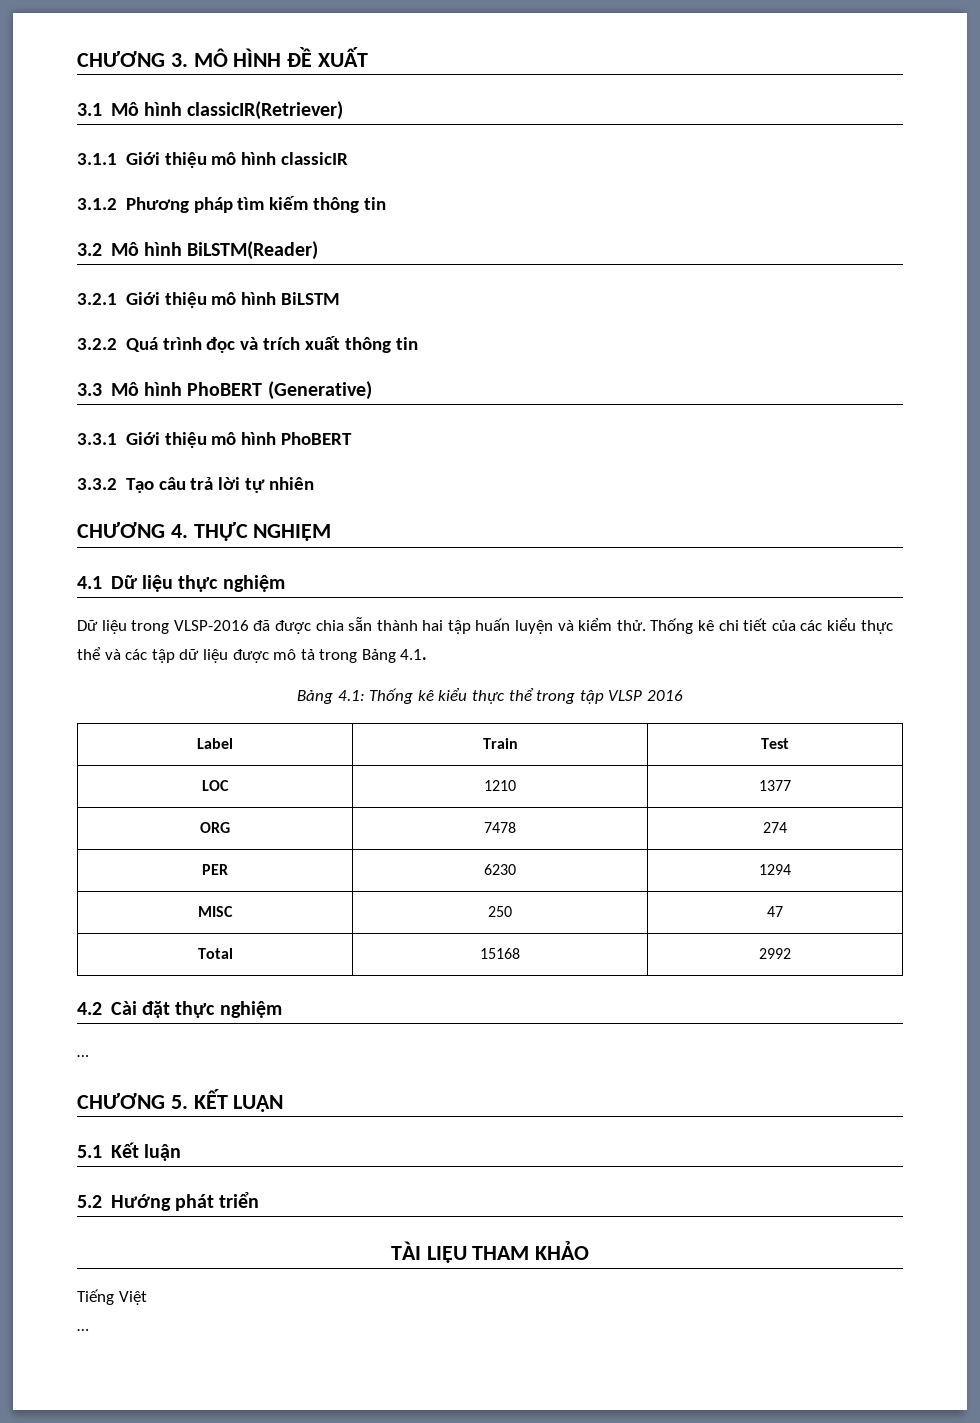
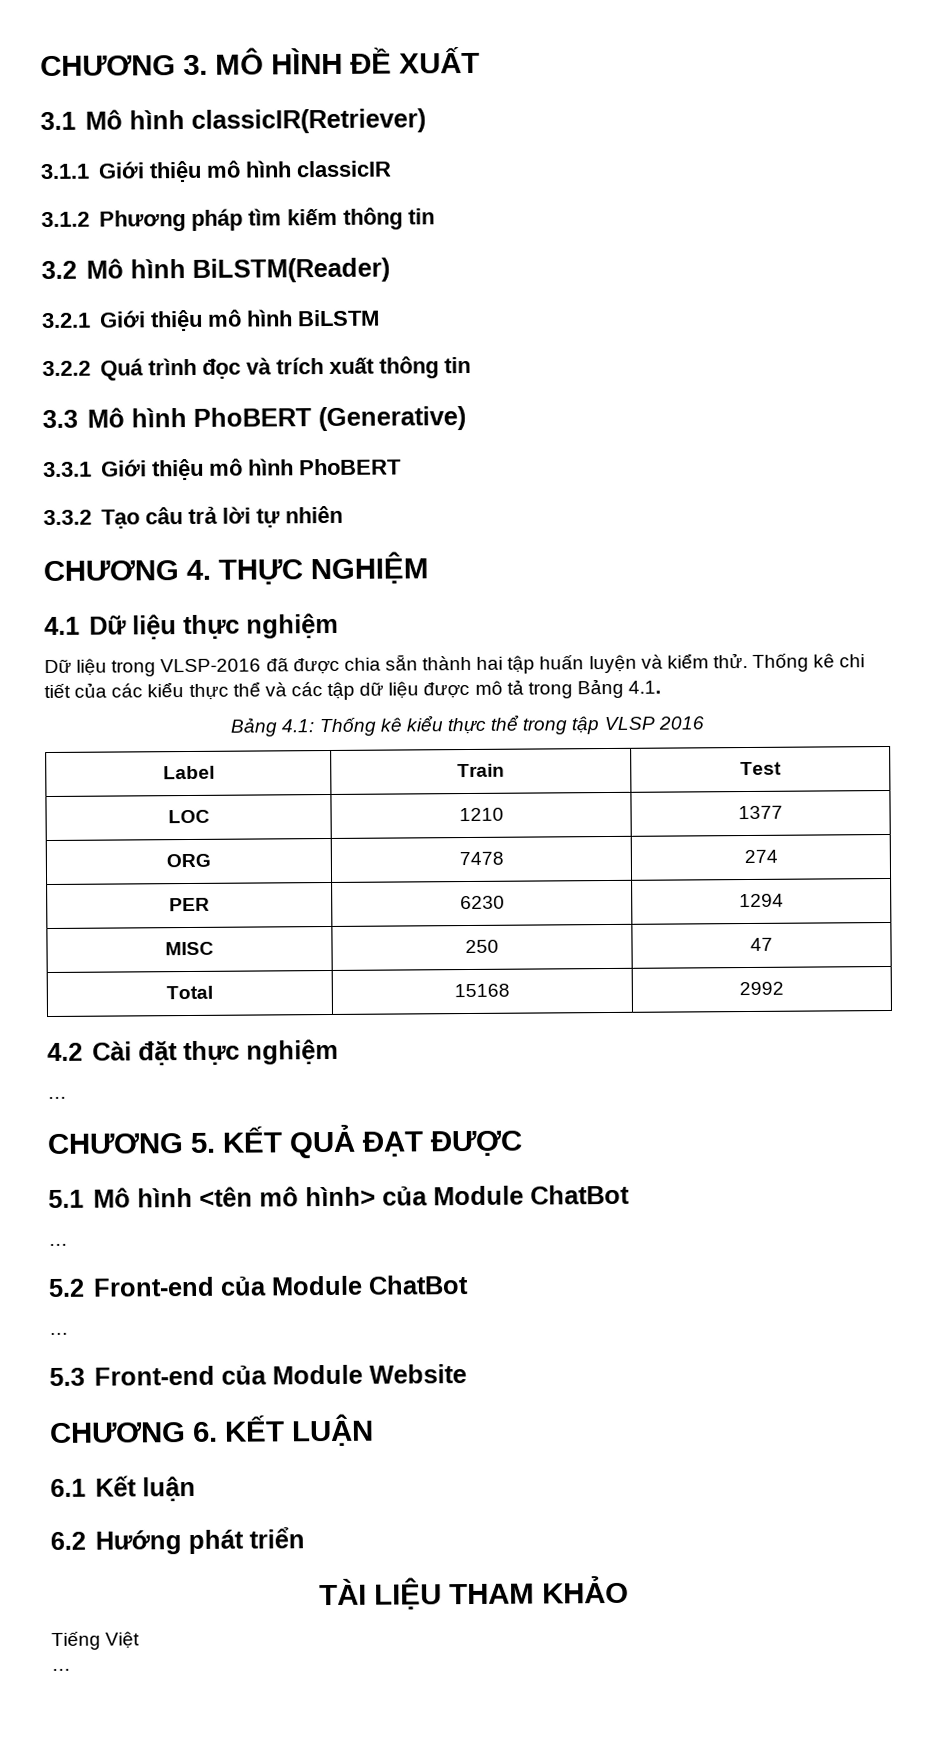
- CHƯƠNG 5. KẾT LUẬN
+ CHƯƠNG 5. KẾT QUẢ ĐẠT ĐƯỢC
+ 5.1 Mô hình <tên mô hình> của Module ChatBot
+ …
+ 5.2 Front-end của Module ChatBot
+ …
+ 5.3 Front-end của Module Website
+ CHƯƠNG 6. KẾT LUẬN
- 5.1 Kết luận
+ 6.1 Kết luận
- 5.2 Hướng phát triển
+ 6.2 Hướng phát triển

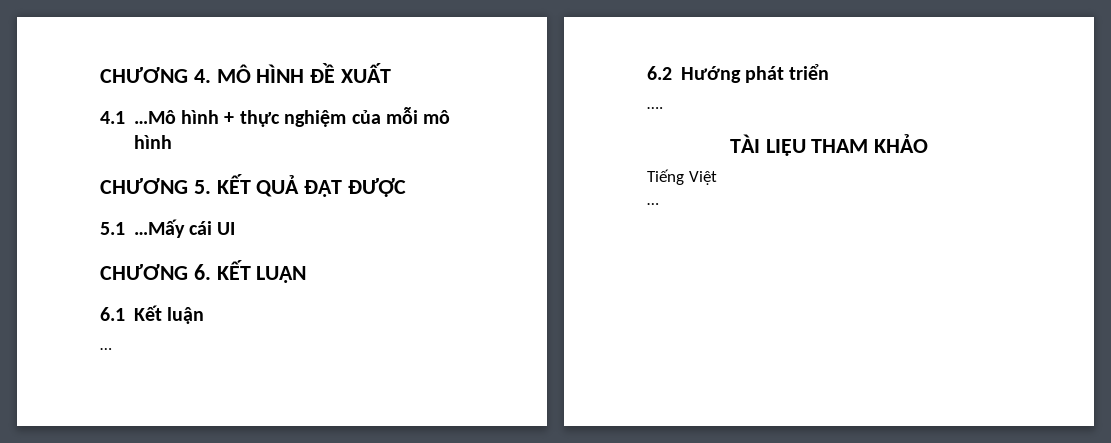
- CHƯƠNG 3. MÔ HÌNH ĐỀ XUẤT
+ CHƯƠNG 4. MÔ HÌNH ĐỀ XUẤT
- 3.1 Mô hình classicIR(Retriever)
- 3.1.1 Giới thiệu mô hình classicIR
- 3.1.2 Phương pháp tìm kiếm thông tin
- 3.2 Mô hình BiLSTM(Reader)
- 3.2.1 Giới thiệu mô hình BiLSTM
- 3.2.2 Quá trình đọc và trích xuất thông tin
- 3.3 Mô hình PhoBERT (Generative)
- 3.3.1 Giới thiệu mô hình PhoBERT
- 3.3.2 Tạo câu trả lời tự nhiên
- CHƯƠNG 4. THỰC NGHIỆM
- 4.1 Dữ liệu thực nghiệm
- Dữ liệu trong VLSP-2016 đã được chia sẵn thành hai tập huấn luyện và kiểm thử. Thống kê chi tiết của các kiểu thực thể và các tập dữ liệu được mô tả trong Bảng 4.1.
- Bảng 4.1: Thống kê kiểu thực thể trong tập VLSP 2016
- Label | Train | Test
- LOC | 1210 | 1377
- ORG | 7478 | 274
- PER | 6230 | 1294
- MISC | 250 | 47
- Total | 15168 | 2992
- 4.2 Cài đặt thực nghiệm
- …
+ 4.1 …Mô hình + thực nghiệm của mỗi mô hình
- 5.1 Mô hình <tên mô hình> của Module ChatBot
- …
- 5.2 Front-end của Module ChatBot
- …
- 5.3 Front-end của Module Website
+ 5.1 …Mấy cái UI
  6.1 Kết luận
+ …
+ ….

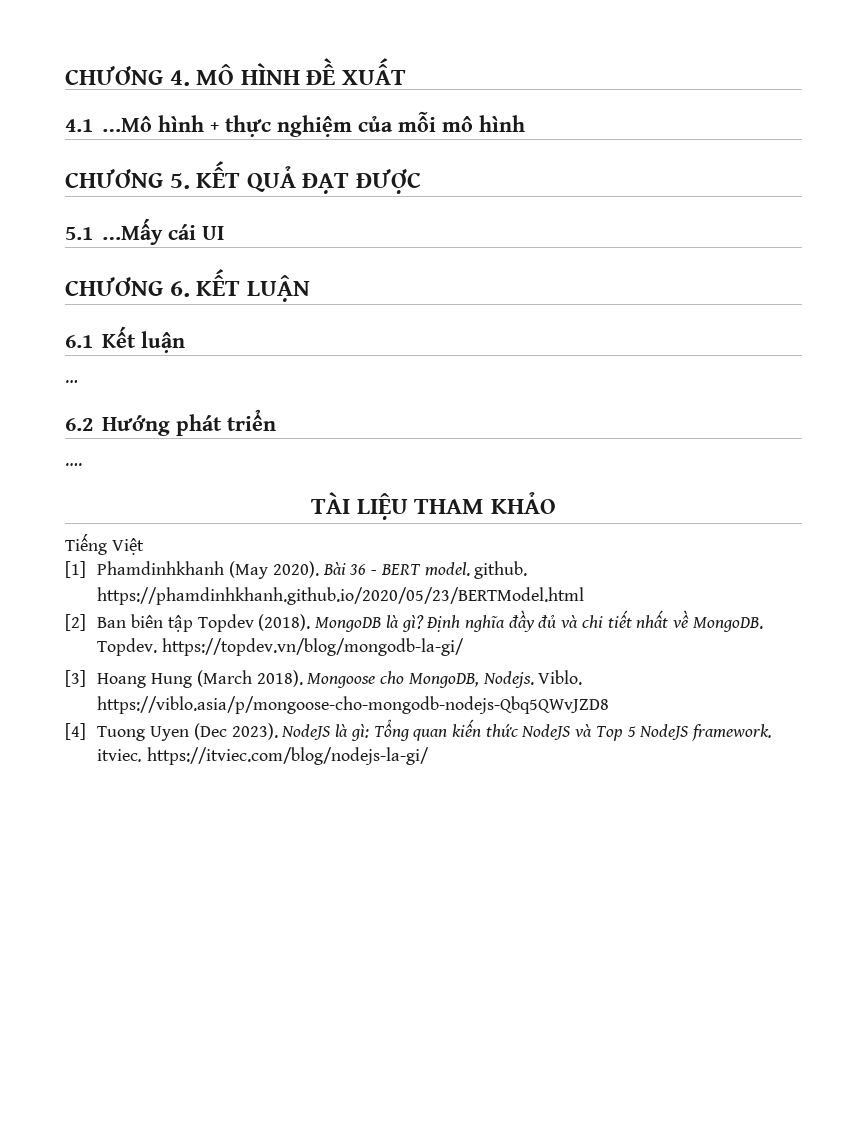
  Tiếng Việt
- …
+ [1] Phamdinhkhanh (May 2020). Bài 36 - BERT model. github. https://phamdinhkhanh.github.io/2020/05/23/BERTModel.html
+ [2] Ban biên tập Topdev (2018). MongoDB là gì? Định nghĩa đầy đủ và chi tiết nhất về MongoDB. Topdev. https://topdev.vn/blog/mongodb-la-gi/
+ [3] Hoang Hung (March 2018). Mongoose cho MongoDB, Nodejs. Viblo. https://viblo.asia/p/mongoose-cho-mongodb-nodejs-Qbq5QWvJZD8
+ [4] Tuong Uyen (Dec 2023). NodeJS là gì: Tổng quan kiến thức NodeJS và Top 5 NodeJS framework. itviec. https://itviec.com/blog/nodejs-la-gi/

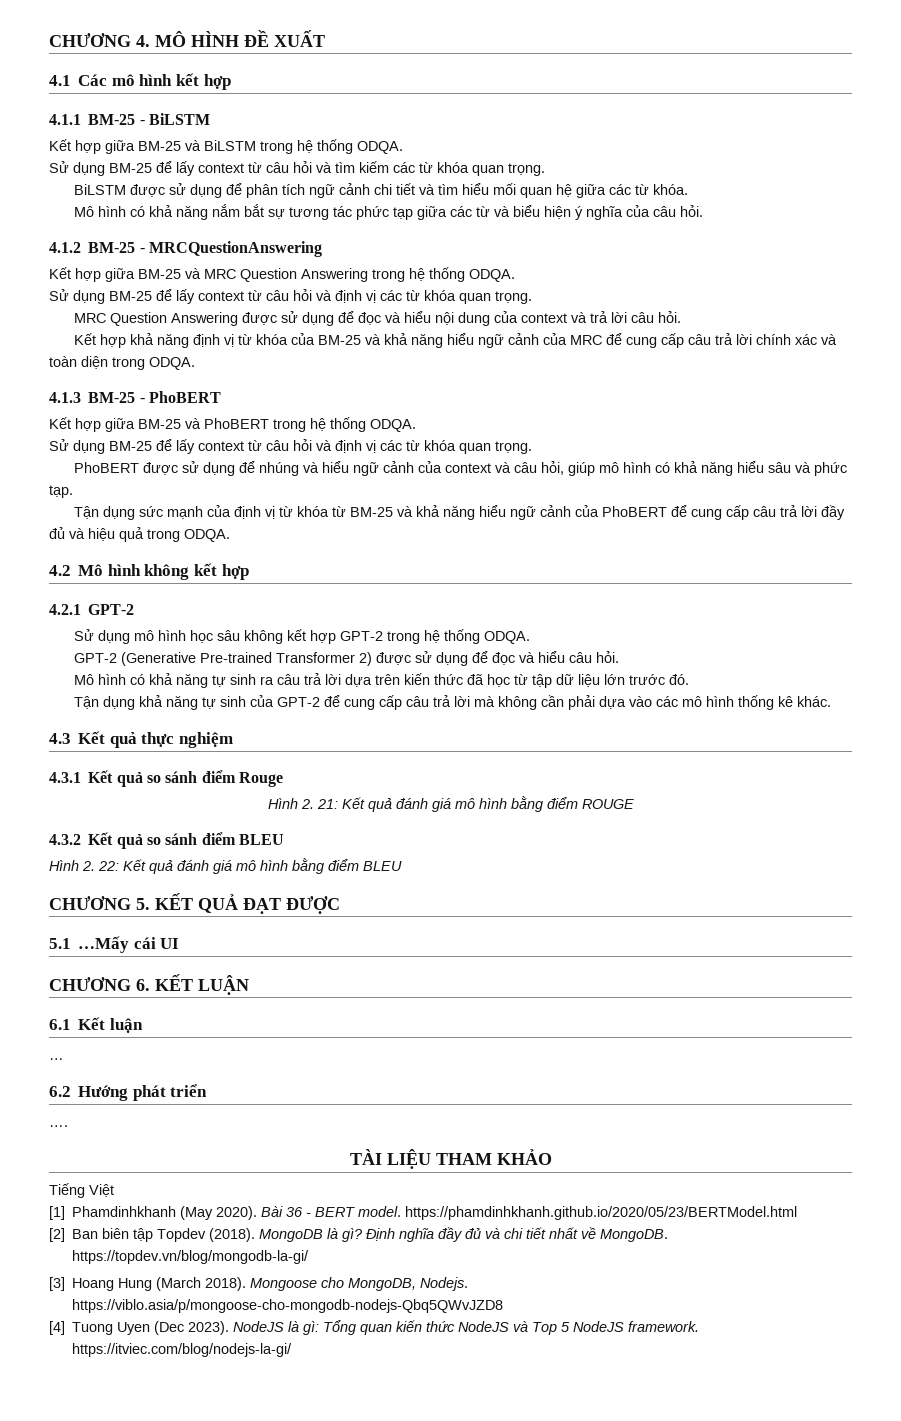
- 4.1 …Mô hình + thực nghiệm của mỗi mô hình
+ 4.1 Các mô hình kết hợp
+ 4.1.1 BM-25 - BiLSTM
+ Kết hợp giữa BM-25 và BiLSTM trong hệ thống ODQA.
+ Sử dụng BM-25 để lấy context từ câu hỏi và tìm kiếm các từ khóa quan trọng.
+ BiLSTM được sử dụng để phân tích ngữ cảnh chi tiết và tìm hiểu mối quan hệ giữa các từ khóa.
+ Mô hình có khả năng nắm bắt sự tương tác phức tạp giữa các từ và biểu hiện ý nghĩa của câu hỏi.
+ 4.1.2 BM-25 - MRCQuestionAnswering
+ Kết hợp giữa BM-25 và MRC Question Answering trong hệ thống ODQA.
+ Sử dụng BM-25 để lấy context từ câu hỏi và định vị các từ khóa quan trọng.
+ MRC Question Answering được sử dụng để đọc và hiểu nội dung của context và trả lời câu hỏi.
+ Kết hợp khả năng định vị từ khóa của BM-25 và khả năng hiểu ngữ cảnh của MRC để cung cấp câu trả lời chính xác và toàn diện trong ODQA.
+ 4.1.3 BM-25 - PhoBERT
+ Kết hợp giữa BM-25 và PhoBERT trong hệ thống ODQA.
+ Sử dụng BM-25 để lấy context từ câu hỏi và định vị các từ khóa quan trọng.
+ PhoBERT được sử dụng để nhúng và hiểu ngữ cảnh của context và câu hỏi, giúp mô hình có khả năng hiểu sâu và phức tạp.
+ Tận dụng sức mạnh của định vị từ khóa từ BM-25 và khả năng hiểu ngữ cảnh của PhoBERT để cung cấp câu trả lời đầy đủ và hiệu quả trong ODQA.
+ 4.2 Mô hình không kết hợp
+ 4.2.1 GPT-2
+ Sử dụng mô hình học sâu không kết hợp GPT-2 trong hệ thống ODQA.
+ GPT-2 (Generative Pre-trained Transformer 2) được sử dụng để đọc và hiểu câu hỏi.
+ Mô hình có khả năng tự sinh ra câu trả lời dựa trên kiến thức đã học từ tập dữ liệu lớn trước đó.
+ Tận dụng khả năng tự sinh của GPT-2 để cung cấp câu trả lời mà không cần phải dựa vào các mô hình thống kê khác.
+ 4.3 Kết quả thực nghiệm
+ 4.3.1 Kết quả so sánh điểm Rouge
+ Hình 2. 21: Kết quả đánh giá mô hình bằng điểm ROUGE
+ 4.3.2 Kết quả so sánh điểm BLEU
+ Hình 2. 22: Kết quả đánh giá mô hình bằng điểm BLEU
- Bài 36 - BERT model. github. https://phamdinhkhanh.github.io/2020/05/23/BERTModel.html
+ Bài 36 - BERT model. https://phamdinhkhanh.github.io/2020/05/23/BERTModel.html
- Định nghĩa đầy đủ và chi tiết nhất về MongoDB. Topdev. https://topdev.vn/blog/mongodb-la-gi/
+ Định nghĩa đầy đủ và chi tiết nhất về MongoDB. https://topdev.vn/blog/mongodb-la-gi/
- Mongoose cho MongoDB, Nodejs. Viblo. https://viblo.asia/p/mongoose-cho-mongodb-nodejs-Qbq5QWvJZD8
+ Mongoose cho MongoDB, Nodejs. https://viblo.asia/p/mongoose-cho-mongodb-nodejs-Qbq5QWvJZD8
- NodeJS là gì: Tổng quan kiến thức NodeJS và Top 5 NodeJS framework. itviec. https://itviec.com/blog/nodejs-la-gi/
+ NodeJS là gì: Tổng quan kiến thức NodeJS và Top 5 NodeJS framework. https://itviec.com/blog/nodejs-la-gi/

